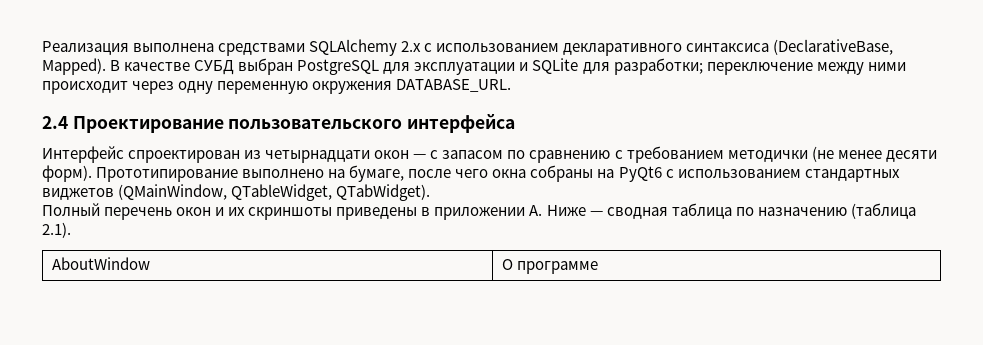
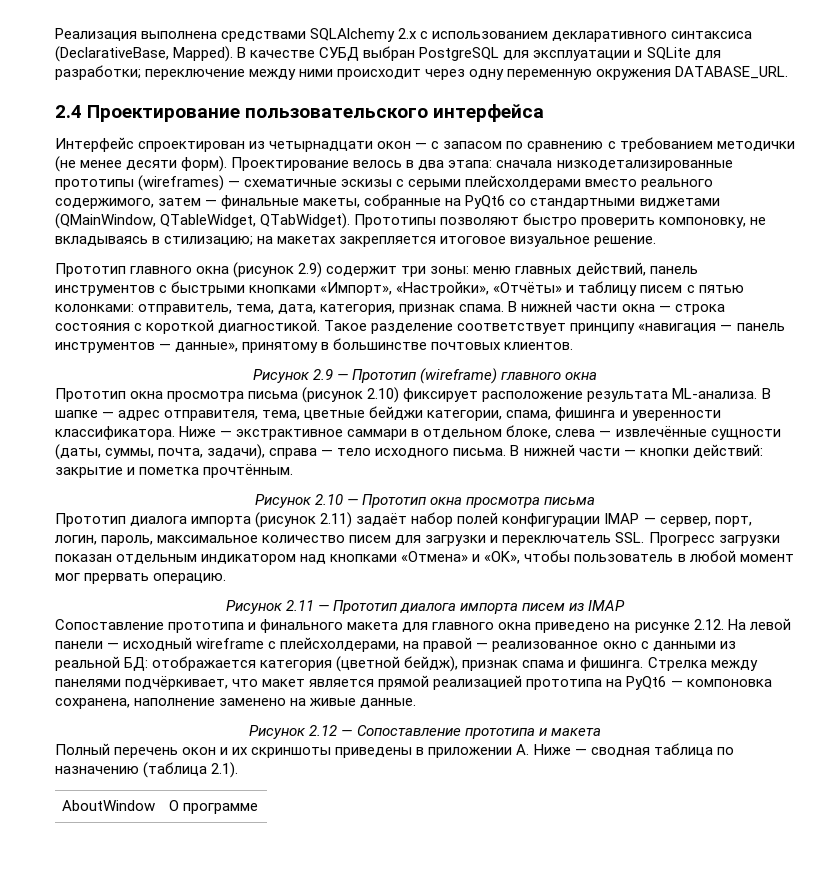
- Прототипирование выполнено на бумаге, после чего окна собраны на PyQt6 с использованием стандартных виджетов (QMainWindow, QTableWidget, QTabWidget).
+ Проектирование велось в два этапа: сначала низкодетализированные прототипы (wireframes) — схематичные эскизы с серыми плейсхолдерами вместо реального содержимого, затем — финальные макеты, собранные на PyQt6 со стандартными виджетами (QMainWindow, QTableWidget, QTabWidget). Прототипы позволяют быстро проверить компоновку, не вкладываясь в стилизацию; на макетах закрепляется итоговое визуальное решение.
+ Прототип главного окна (рисунок 2.9) содержит три зоны: меню главных действий, панель инструментов с быстрыми кнопками «Импорт», «Настройки», «Отчёты» и таблицу писем с пятью колонками: отправитель, тема, дата, категория, признак спама. В нижней части окна — строка состояния с короткой диагностикой. Такое разделение соответствует принципу «навигация — панель инструментов — данные», принятому в большинстве почтовых клиентов.
+ Рисунок 2.9 — Прототип (wireframe) главного окна
+ Прототип окна просмотра письма (рисунок 2.10) фиксирует расположение результата ML-анализа. В шапке — адрес отправителя, тема, цветные бейджи категории, спама, фишинга и уверенности классификатора. Ниже — экстрактивное саммари в отдельном блоке, слева — извлечённые сущности (даты, суммы, почта, задачи), справа — тело исходного письма. В нижней части — кнопки действий: закрытие и пометка прочтённым.
+ Рисунок 2.10 — Прототип окна просмотра письма
+ Прототип диалога импорта (рисунок 2.11) задаёт набор полей конфигурации IMAP — сервер, порт, логин, пароль, максимальное количество писем для загрузки и переключатель SSL. Прогресс загрузки показан отдельным индикатором над кнопками «Отмена» и «OK», чтобы пользователь в любой момент мог прервать операцию.
+ Рисунок 2.11 — Прототип диалога импорта писем из IMAP
+ Сопоставление прототипа и финального макета для главного окна приведено на рисунке 2.12. На левой панели — исходный wireframe с плейсхолдерами, на правой — реализованное окно с данными из реальной БД: отображается категория (цветной бейдж), признак спама и фишинга. Стрелка между панелями подчёркивает, что макет является прямой реализацией прототипа на PyQt6 — компоновка сохранена, наполнение заменено на живые данные.
+ Рисунок 2.12 — Сопоставление прототипа и макета

